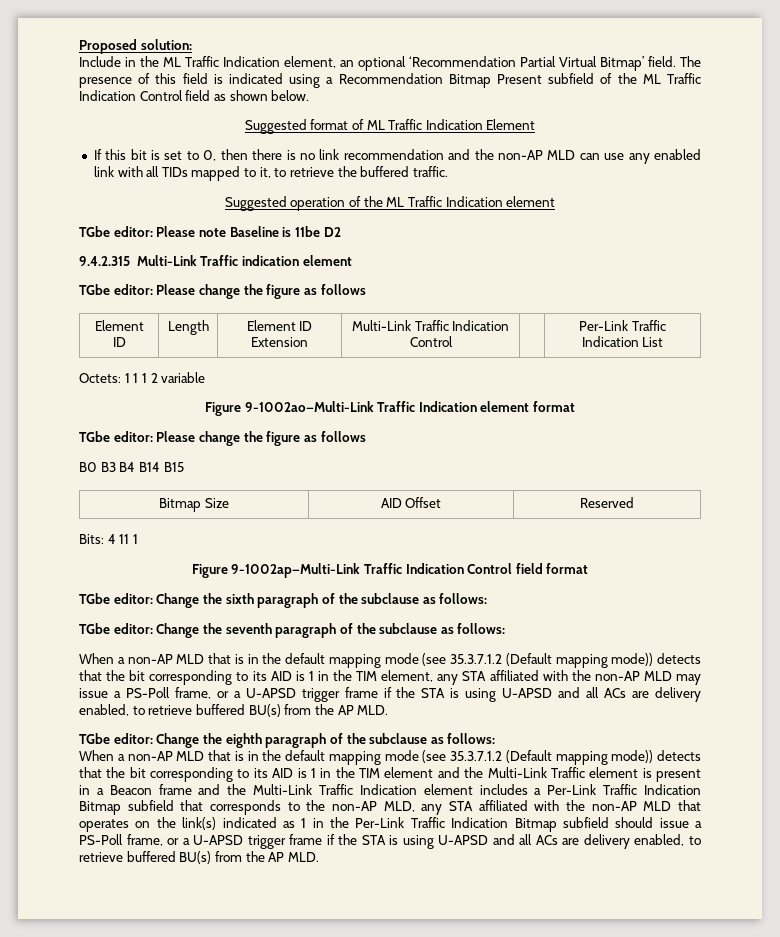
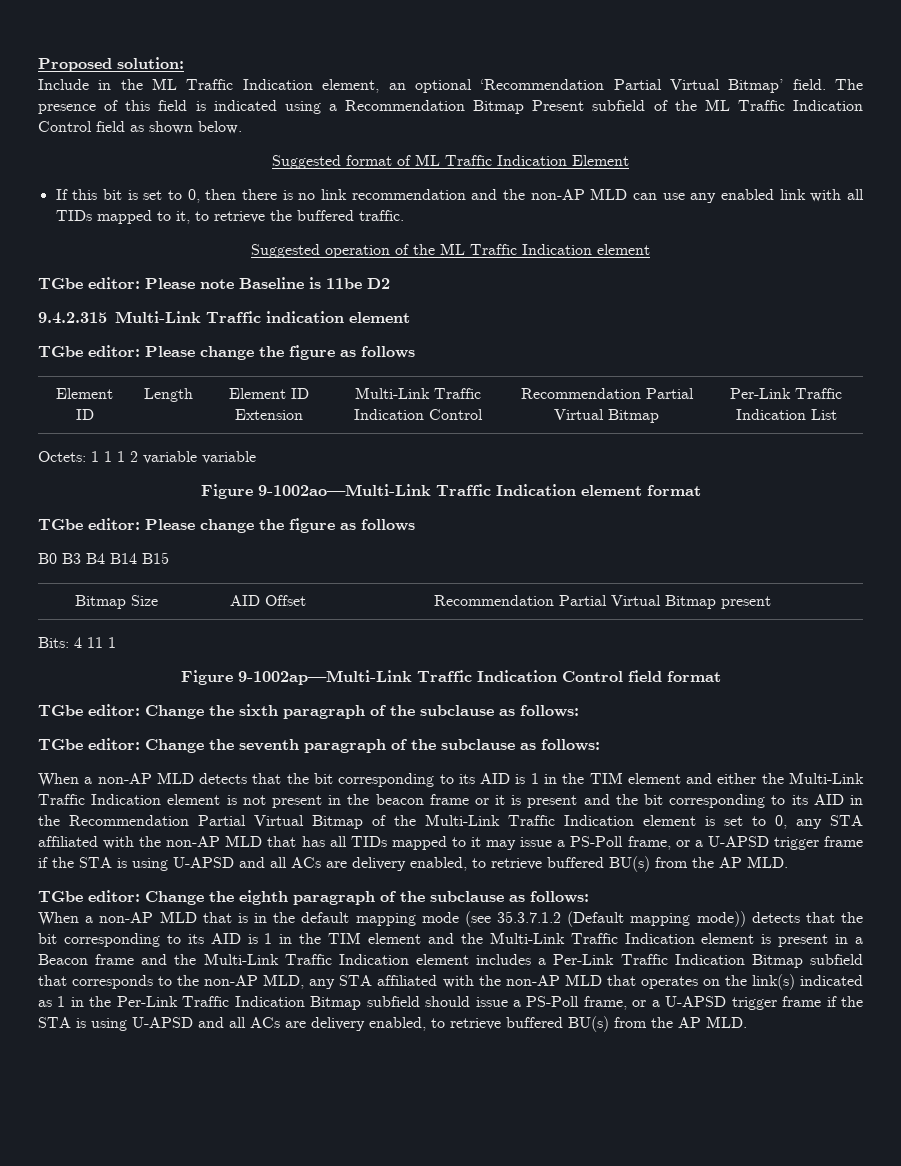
- Element ID | Length | Element ID Extension | Multi-Link Traffic Indication Control | | Per-Link Traffic Indication List
+ Element ID | Length | Element ID Extension | Multi-Link Traffic Indication Control | Recommendation Partial Virtual Bitmap | Per-Link Traffic Indication List
- Octets: 1 1 1 2 variable
+ Octets: 1 1 1 2 variable variable
- Bitmap Size | AID Offset | Reserved
+ Bitmap Size | AID Offset | Recommendation Partial Virtual Bitmap present
- When a non-AP MLD that is in the default mapping mode (see 35.3.7.1.2 (Default mapping mode)) detects that the bit corresponding to its AID is 1 in the TIM element, any STA affiliated with the non-AP MLD may issue a PS-Poll frame, or a U-APSD trigger frame if the STA is using U-APSD and all ACs are delivery enabled, to retrieve buffered BU(s) from the AP MLD.
+ When a non-AP MLD detects that the bit corresponding to its AID is 1 in the TIM element and either the Multi-Link Traffic Indication element is not present in the beacon frame or it is present and the bit corresponding to its AID in the Recommendation Partial Virtual Bitmap of the Multi-Link Traffic Indication element is set to 0, any STA affiliated with the non-AP MLD that has all TIDs mapped to it may issue a PS-Poll frame, or a U-APSD trigger frame if the STA is using U-APSD and all ACs are delivery enabled, to retrieve buffered BU(s) from the AP MLD.
- When a non-AP MLD that is in the default mapping mode (see 35.3.7.1.2 (Default mapping mode)) detects that the bit corresponding to its AID is 1 in the TIM element and the Multi-Link Traffic element is present in a Beacon frame and the Multi-Link Traffic Indication element includes a Per-Link Traffic Indication Bitmap subfield that corresponds to the non-AP MLD, any STA affiliated with the non-AP MLD that operates on the link(s) indicated as 1 in the Per-Link Traffic Indication Bitmap subfield should issue a PS-Poll frame, or a U-APSD trigger frame if the STA is using U-APSD and all ACs are delivery enabled, to retrieve buffered BU(s) from the AP MLD.
+ When a non-AP MLD that is in the default mapping mode (see 35.3.7.1.2 (Default mapping mode)) detects that the bit corresponding to its AID is 1 in the TIM element and the Multi-Link Traffic Indication element is present in a Beacon frame and the Multi-Link Traffic Indication element includes a Per-Link Traffic Indication Bitmap subfield that corresponds to the non-AP MLD, any STA affiliated with the non-AP MLD that operates on the link(s) indicated as 1 in the Per-Link Traffic Indication Bitmap subfield should issue a PS-Poll frame, or a U-APSD trigger frame if the STA is using U-APSD and all ACs are delivery enabled, to retrieve buffered BU(s) from the AP MLD.

